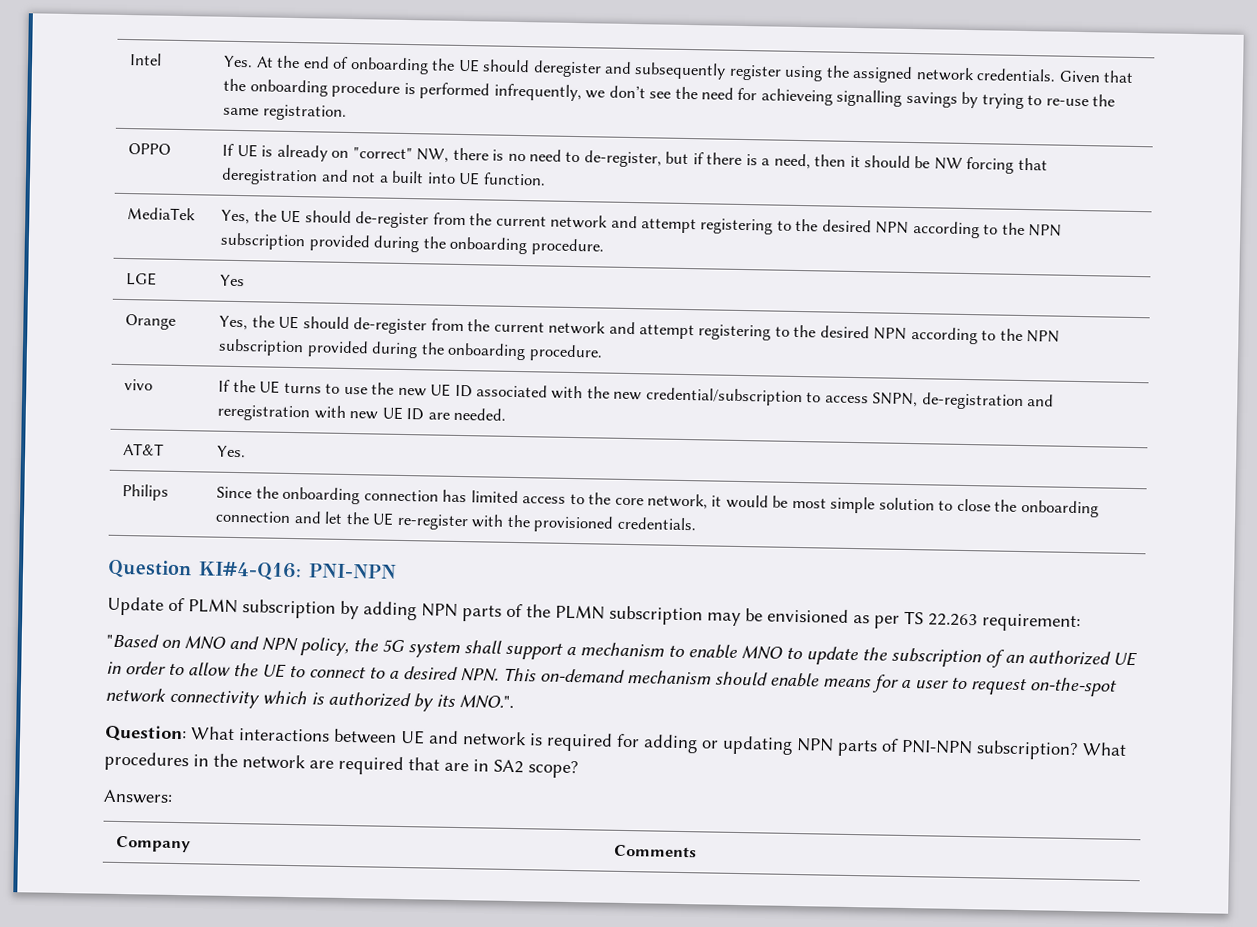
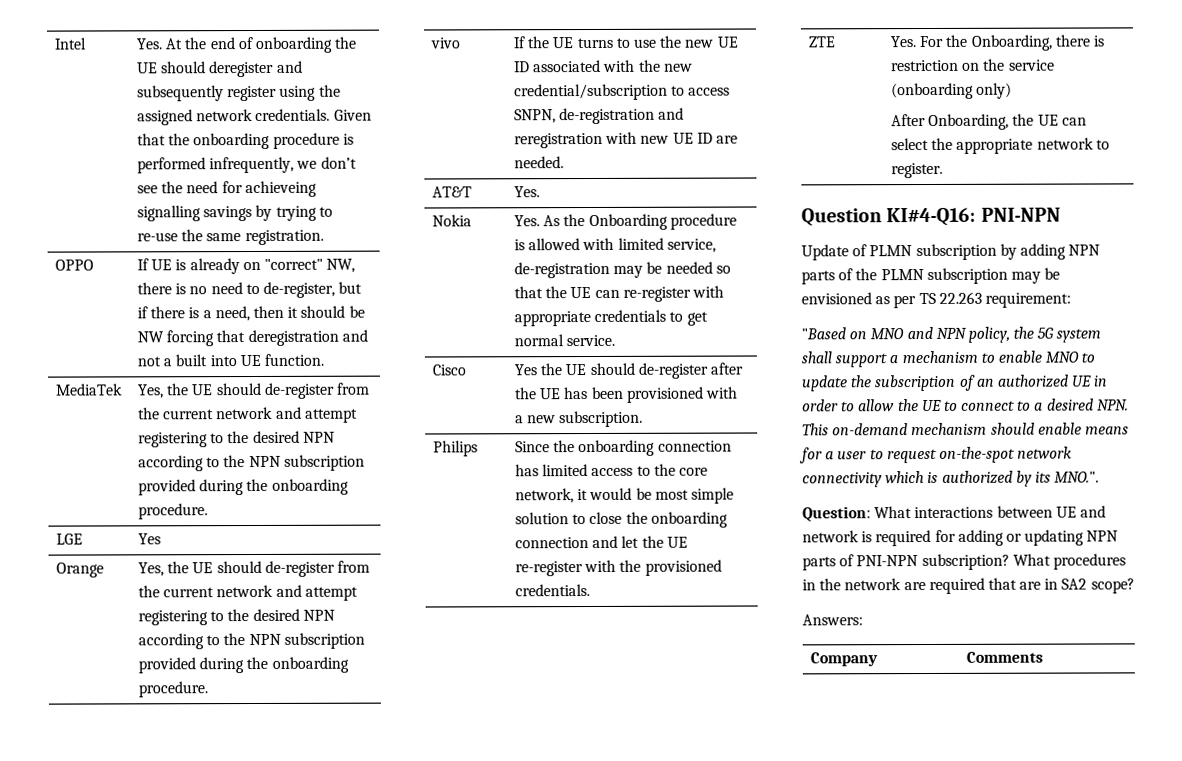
+ Nokia | Yes. As the Onboarding procedure is allowed with limited service, de-registration may be needed so that the UE can re-register with appropriate credentials to get normal service.
+ Cisco | Yes the UE should de-register after the UE has been provisioned with a new subscription.
+ ZTE | Yes. For the Onboarding, there is restriction on the service (onboarding only)
+ After Onboarding, the UE can select the appropriate network to register.

